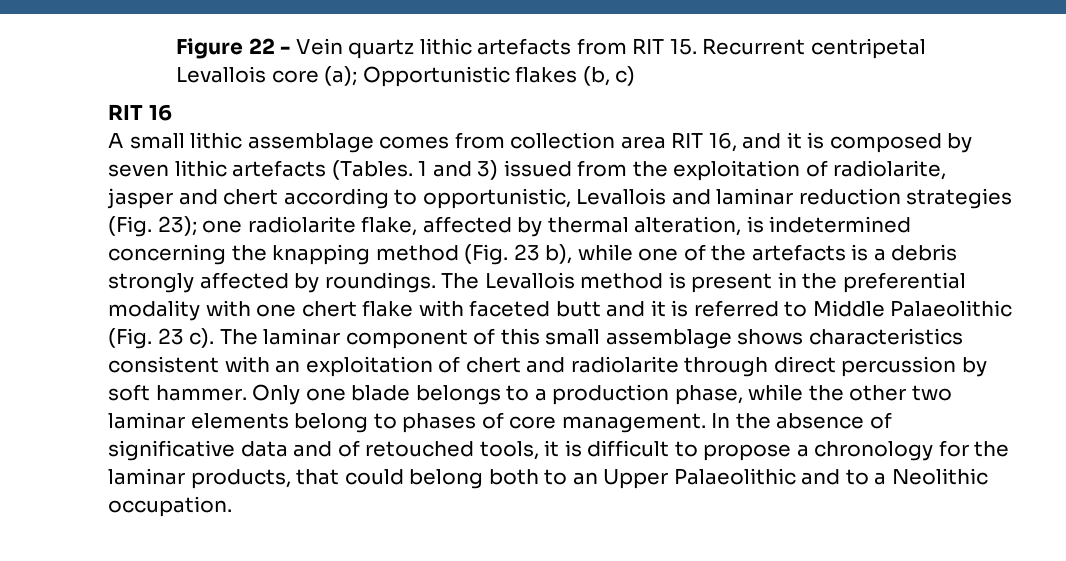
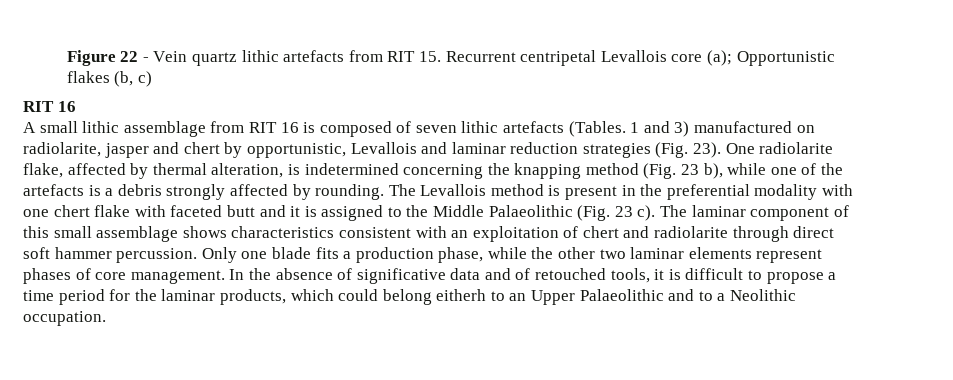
- A small lithic assemblage comes from collection area RIT 16, and it is composed by seven lithic artefacts (Tables.
+ A small lithic assemblage from RIT 16 is composed of seven lithic artefacts (Tables.
- 1 and 3) issued from the exploitation of radiolarite, jasper and chert according to opportunistic, Levallois and laminar reduction strategies (Fig. 23); one radiolarite flake, affected by thermal alteration, is indetermined concerning the knapping method (Fig. 23 b), while one of the artefacts is a debris strongly affected by roundings.
+ 1 and 3) manufactured on radiolarite, jasper and chert by opportunistic, Levallois and laminar reduction strategies (Fig. 23). One radiolarite flake, affected by thermal alteration, is indetermined concerning the knapping method (Fig. 23 b), while one of the artefacts is a debris strongly affected by rounding.
- The Levallois method is present in the preferential modality with one chert flake with faceted butt and it is referred to Middle Palaeolithic (Fig. 23 c).
+ The Levallois method is present in the preferential modality with one chert flake with faceted butt and it is assigned to the Middle Palaeolithic (Fig. 23 c).
- The laminar component of this small assemblage shows characteristics consistent with an exploitation of chert and radiolarite through direct percussion by soft hammer.
+ The laminar component of this small assemblage shows characteristics consistent with an exploitation of chert and radiolarite through direct soft hammer percussion.
- Only one blade belongs to a production phase, while the other two laminar elements belong to phases of core management.
+ Only one blade fits a production phase, while the other two laminar elements represent phases of core management.
- In the absence of significative data and of retouched tools, it is difficult to propose a chronology for the laminar products, that could belong both to an Upper Palaeolithic and to a Neolithic occupation.
+ In the absence of significative data and of retouched tools, it is difficult to propose a time period for the laminar products, which could belong eitherh to an Upper Palaeolithic and to a Neolithic occupation.

